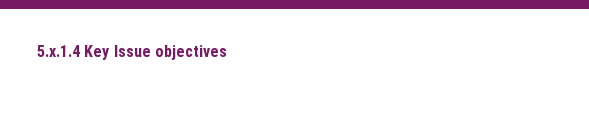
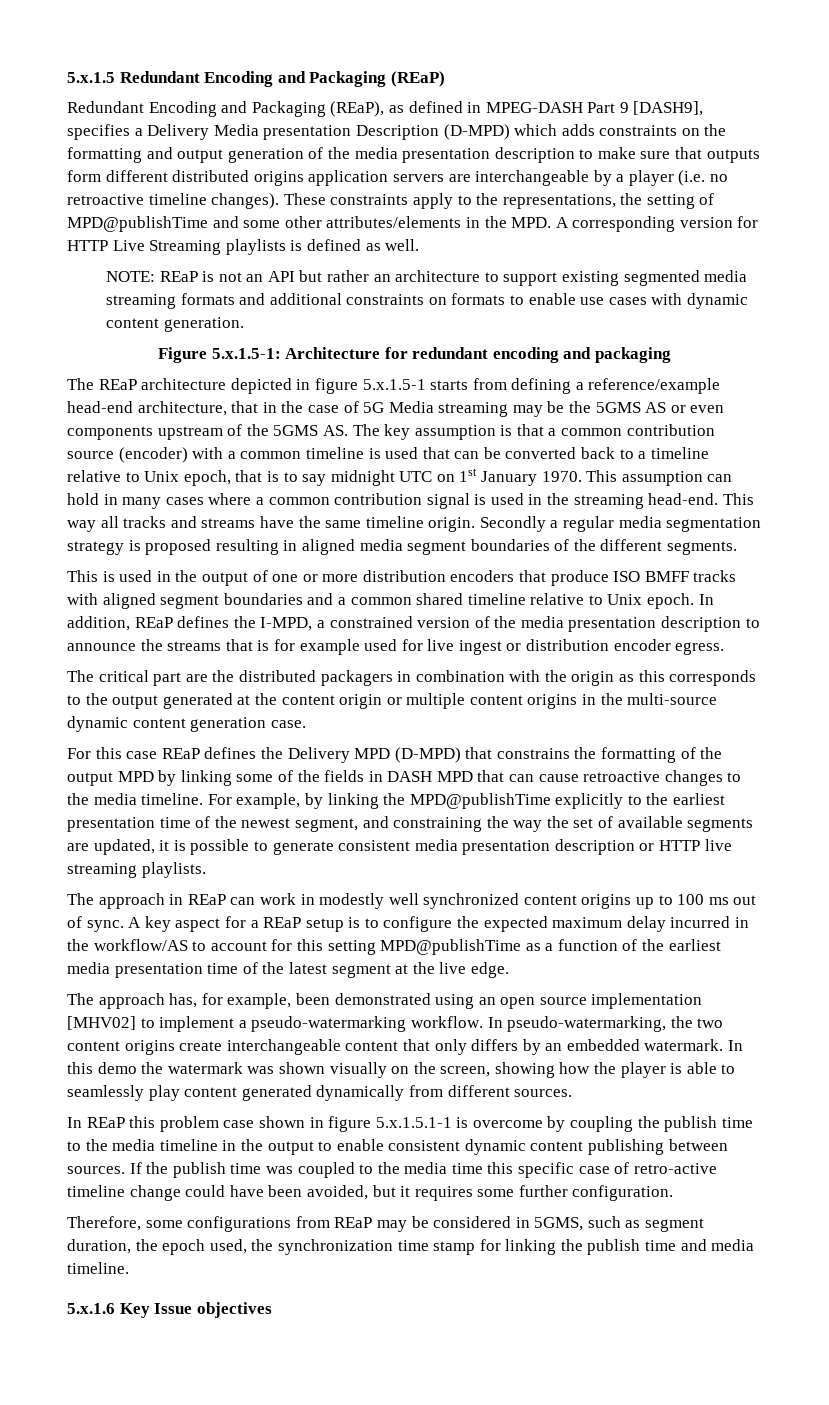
- 5.x.1.4 Key Issue objectives
+ 5.x.1.5 Redundant Encoding and Packaging (REaP)
+ Redundant Encoding and Packaging (REaP), as defined in MPEG-DASH Part 9 [DASH9], specifies a Delivery Media presentation Description (D-MPD) which adds constraints on the formatting and output generation of the media presentation description to make sure that outputs form different distributed origins application servers are interchangeable by a player (i.e. no retroactive timeline changes). These constraints apply to the representations, the setting of MPD@publishTime and some other attributes/elements in the MPD. A corresponding version for HTTP Live Streaming playlists is defined as well.
+ NOTE: REaP is not an API but rather an architecture to support existing segmented media streaming formats and additional constraints on formats to enable use cases with dynamic content generation.
+ Figure 5.x.1.5-1: Architecture for redundant encoding and packaging
+ The REaP architecture depicted in figure 5.x.1.5-1 starts from defining a reference/example head-end architecture, that in the case of 5G Media streaming may be the 5GMS AS or even components upstream of the 5GMS AS. The key assumption is that a common contribution source (encoder) with a common timeline is used that can be converted back to a timeline relative to Unix epoch, that is to say midnight UTC on 1st January 1970. This assumption can hold in many cases where a common contribution signal is used in the streaming head-end. This way all tracks and streams have the same timeline origin. Secondly a regular media segmentation strategy is proposed resulting in aligned media segment boundaries of the different segments.
+ This is used in the output of one or more distribution encoders that produce ISO BMFF tracks with aligned segment boundaries and a common shared timeline relative to Unix epoch. In addition, REaP defines the I-MPD, a constrained version of the media presentation description to announce the streams that is for example used for live ingest or distribution encoder egress.
+ The critical part are the distributed packagers in combination with the origin as this corresponds to the output generated at the content origin or multiple content origins in the multi-source dynamic content generation case.
+ For this case REaP defines the Delivery MPD (D-MPD) that constrains the formatting of the output MPD by linking some of the fields in DASH MPD that can cause retroactive changes to the media timeline. For example, by linking the MPD@publishTime explicitly to the earliest presentation time of the newest segment, and constraining the way the set of available segments are updated, it is possible to generate consistent media presentation description or HTTP live streaming playlists.
+ The approach in REaP can work in modestly well synchronized content origins up to 100 ms out of sync. A key aspect for a REaP setup is to configure the expected maximum delay incurred in the workflow/AS to account for this setting MPD@publishTime as a function of the earliest media presentation time of the latest segment at the live edge.
+ The approach has, for example, been demonstrated using an open source implementation [MHV02] to implement a pseudo-watermarking workflow. In pseudo-watermarking, the two content origins create interchangeable content that only differs by an embedded watermark. In this demo the watermark was shown visually on the screen, showing how the player is able to seamlessly play content generated dynamically from different sources.
+ In REaP this problem case shown in figure 5.x.1.5.1-1 is overcome by coupling the publish time to the media timeline in the output to enable consistent dynamic content publishing between sources. If the publish time was coupled to the media time this specific case of retro-active timeline change could have been avoided, but it requires some further configuration.
+ Therefore, some configurations from REaP may be considered in 5GMS, such as segment duration, the epoch used, the synchronization time stamp for linking the publish time and media timeline.
+ 5.x.1.6 Key Issue objectives

